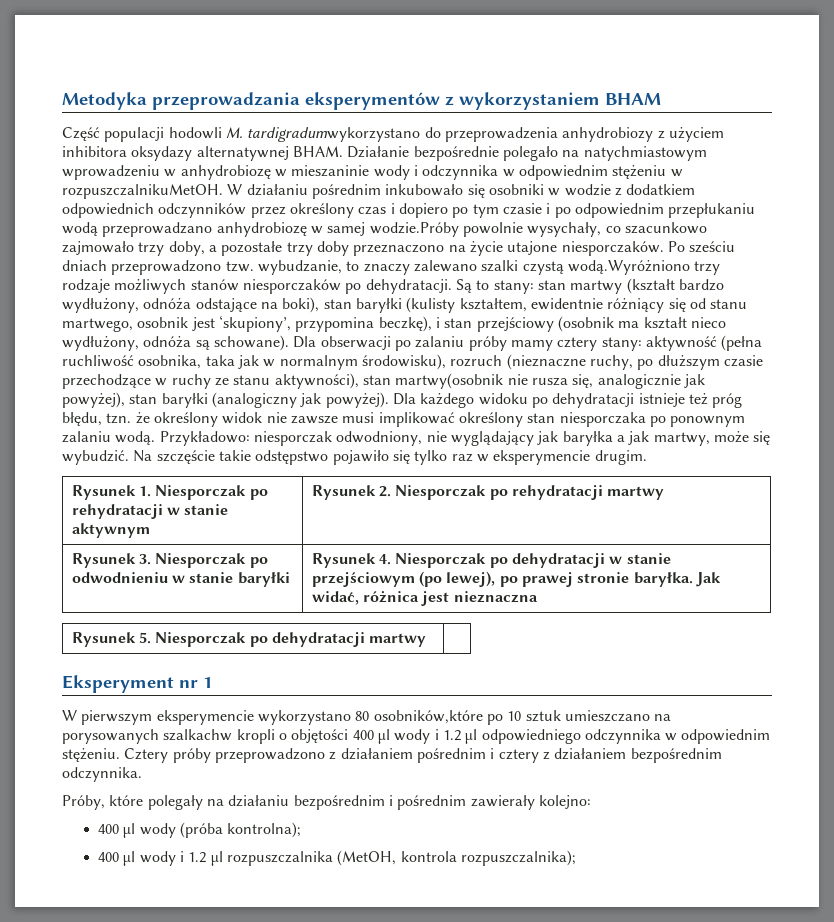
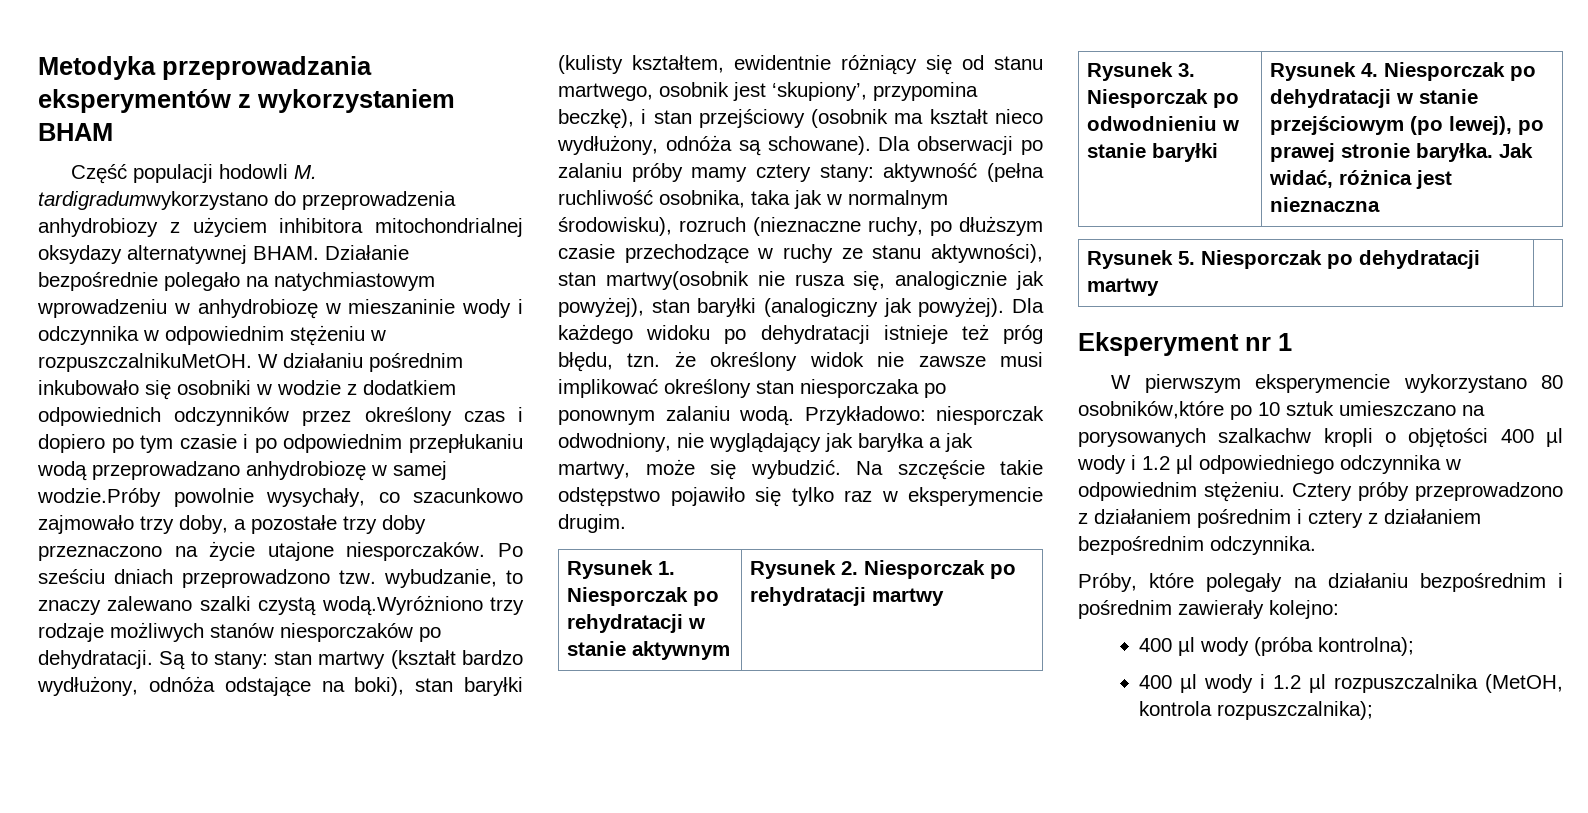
- Część populacji hodowli M. tardigradumwykorzystano do przeprowadzenia anhydrobiozy z użyciem inhibitora oksydazy alternatywnej BHAM.
+ Część populacji hodowli M. tardigradumwykorzystano do przeprowadzenia anhydrobiozy z użyciem inhibitora mitochondrialnej oksydazy alternatywnej BHAM.

